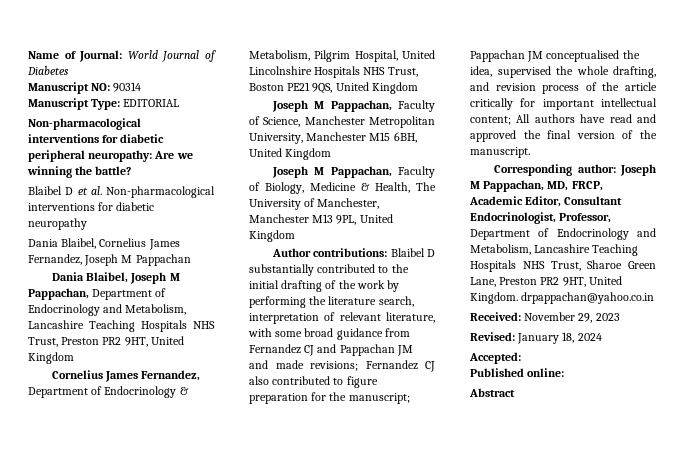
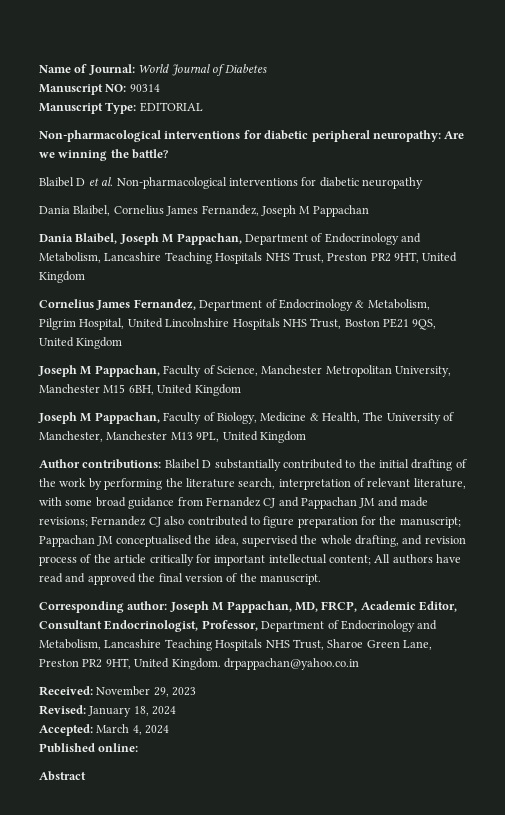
- Accepted:
+ Accepted: March 4, 2024

